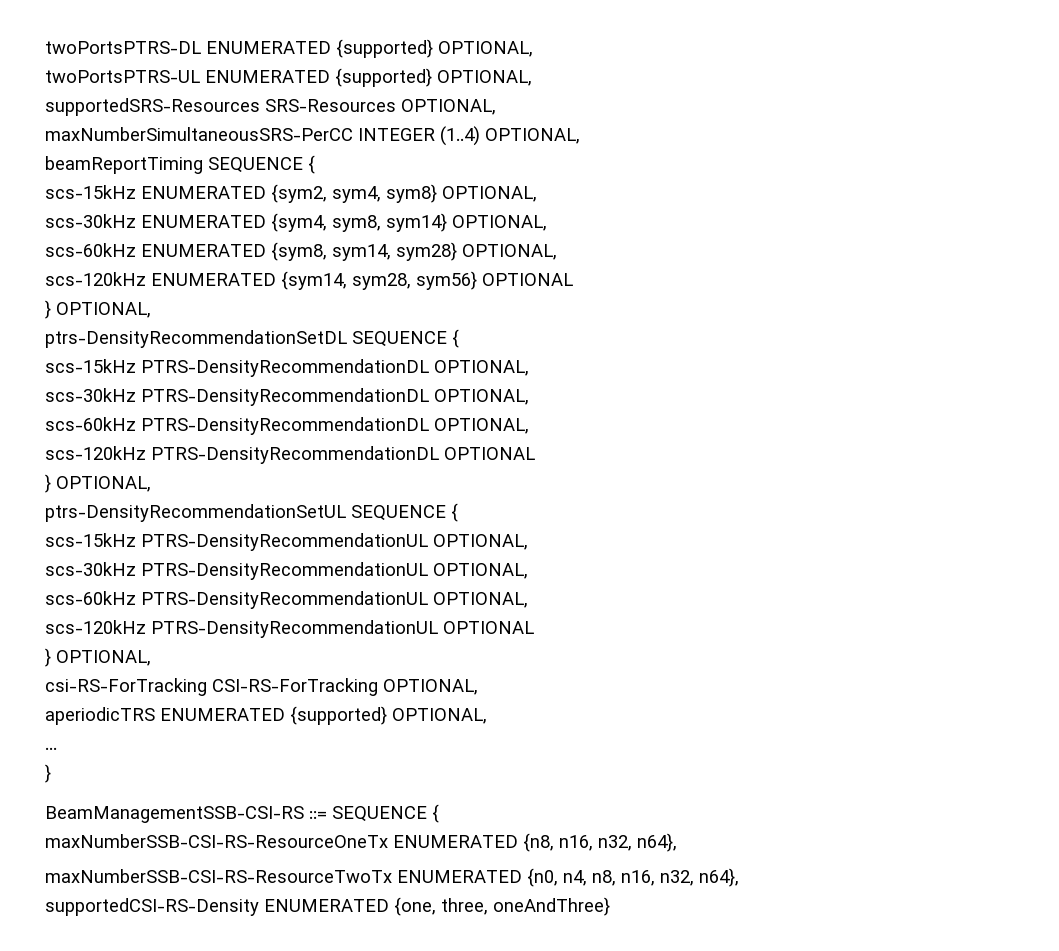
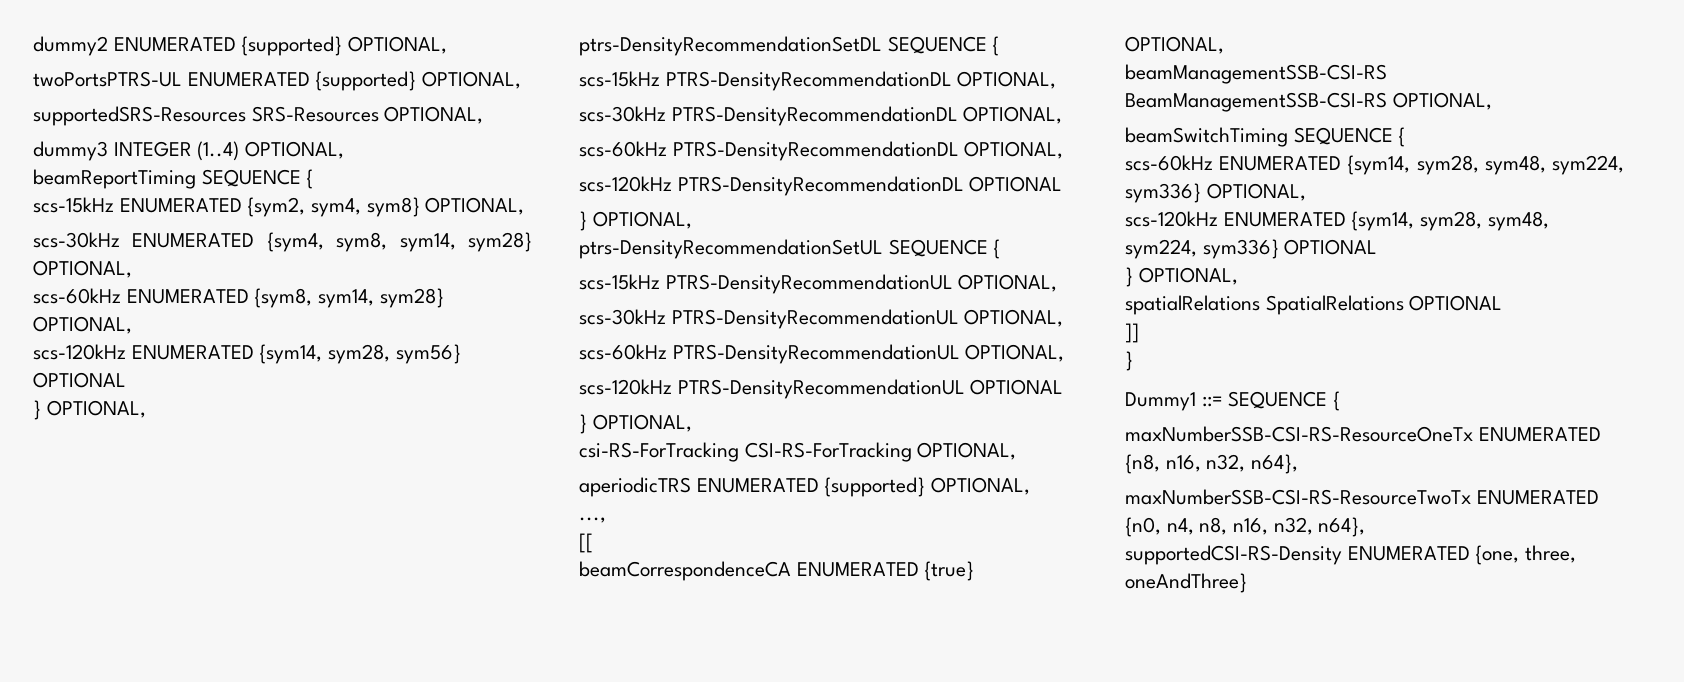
- twoPortsPTRS-DL ENUMERATED {supported} OPTIONAL,
+ dummy2 ENUMERATED {supported} OPTIONAL,
- maxNumberSimultaneousSRS-PerCC INTEGER (1..4) OPTIONAL,
+ dummy3 INTEGER (1..4) OPTIONAL,
- scs-30kHz ENUMERATED {sym4, sym8, sym14} OPTIONAL,
+ scs-30kHz ENUMERATED {sym4, sym8, sym14, sym28} OPTIONAL,
- ...
+ ...,
+ [[
+ beamCorrespondenceCA ENUMERATED {true} OPTIONAL,
+ beamManagementSSB-CSI-RS BeamManagementSSB-CSI-RS OPTIONAL,
+ beamSwitchTiming SEQUENCE {
+ scs-60kHz ENUMERATED {sym14, sym28, sym48, sym224, sym336} OPTIONAL,
+ scs-120kHz ENUMERATED {sym14, sym28, sym48, sym224, sym336} OPTIONAL
+ } OPTIONAL,
+ spatialRelations SpatialRelations OPTIONAL
+ ]]
- BeamManagementSSB-CSI-RS ::= SEQUENCE {
+ Dummy1 ::= SEQUENCE {

